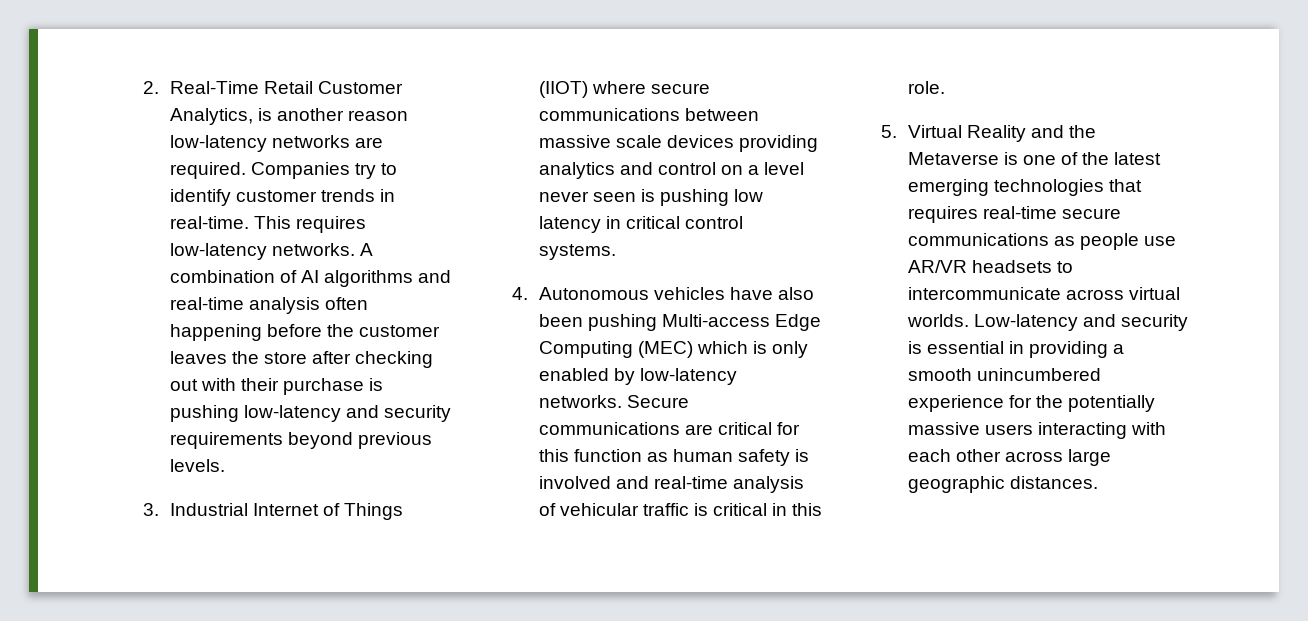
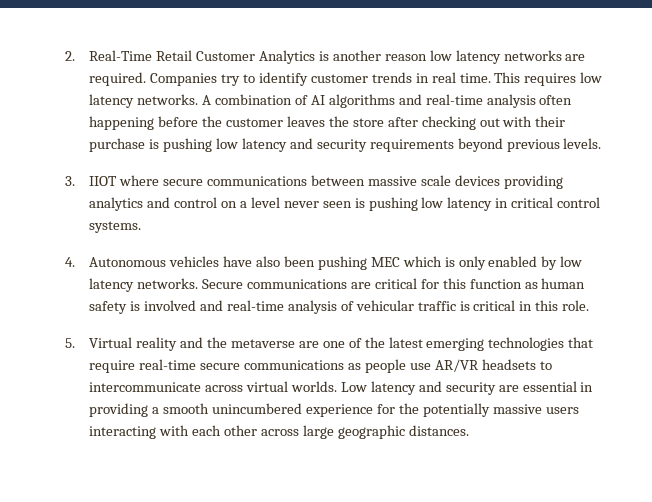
- 2. Real-Time Retail Customer Analytics, is another reason low-latency networks are required.
+ 2. Real-Time Retail Customer Analytics is another reason low latency networks are required.
- Companies try to identify customer trends in real-time. This requires low-latency networks.
+ Companies try to identify customer trends in real time. This requires low latency networks.
- A combination of AI algorithms and real-time analysis often happening before the customer leaves the store after checking out with their purchase is pushing low-latency and security requirements beyond previous levels.
+ A combination of AI algorithms and real-time analysis often happening before the customer leaves the store after checking out with their purchase is pushing low latency and security requirements beyond previous levels.
- 3. Industrial Internet of Things (IIOT) where secure communications between massive scale devices providing analytics and control on a level never seen is pushing low latency in critical control systems.
+ 3. IIOT where secure communications between massive scale devices providing analytics and control on a level never seen is pushing low latency in critical control systems.
- 4. Autonomous vehicles have also been pushing Multi-access Edge Computing (MEC) which is only enabled by low-latency networks.
+ 4. Autonomous vehicles have also been pushing MEC which is only enabled by low latency networks.
- 5. Virtual Reality and the Metaverse is one of the latest emerging technologies that requires real-time secure communications as people use AR/VR headsets to intercommunicate across virtual worlds.
+ 5. Virtual reality and the metaverse are one of the latest emerging technologies that require real-time secure communications as people use AR/VR headsets to intercommunicate across virtual worlds.
- Low-latency and security is essential in providing a smooth unincumbered experience for the potentially massive users interacting with each other across large geographic distances.
+ Low latency and security are essential in providing a smooth unincumbered experience for the potentially massive users interacting with each other across large geographic distances.

